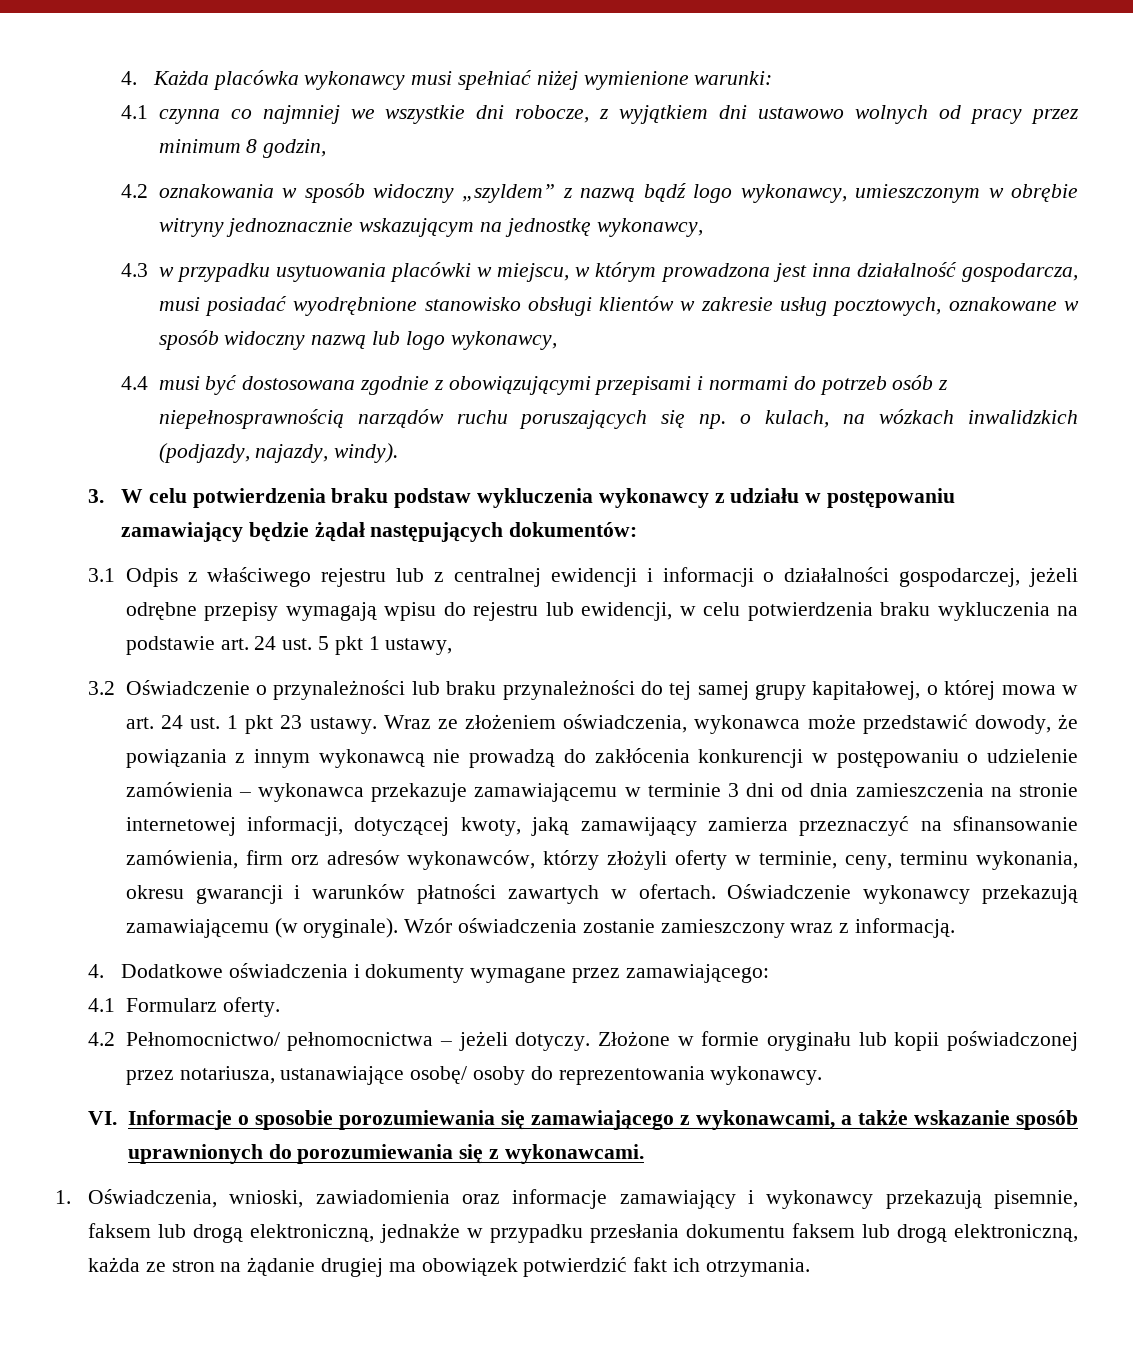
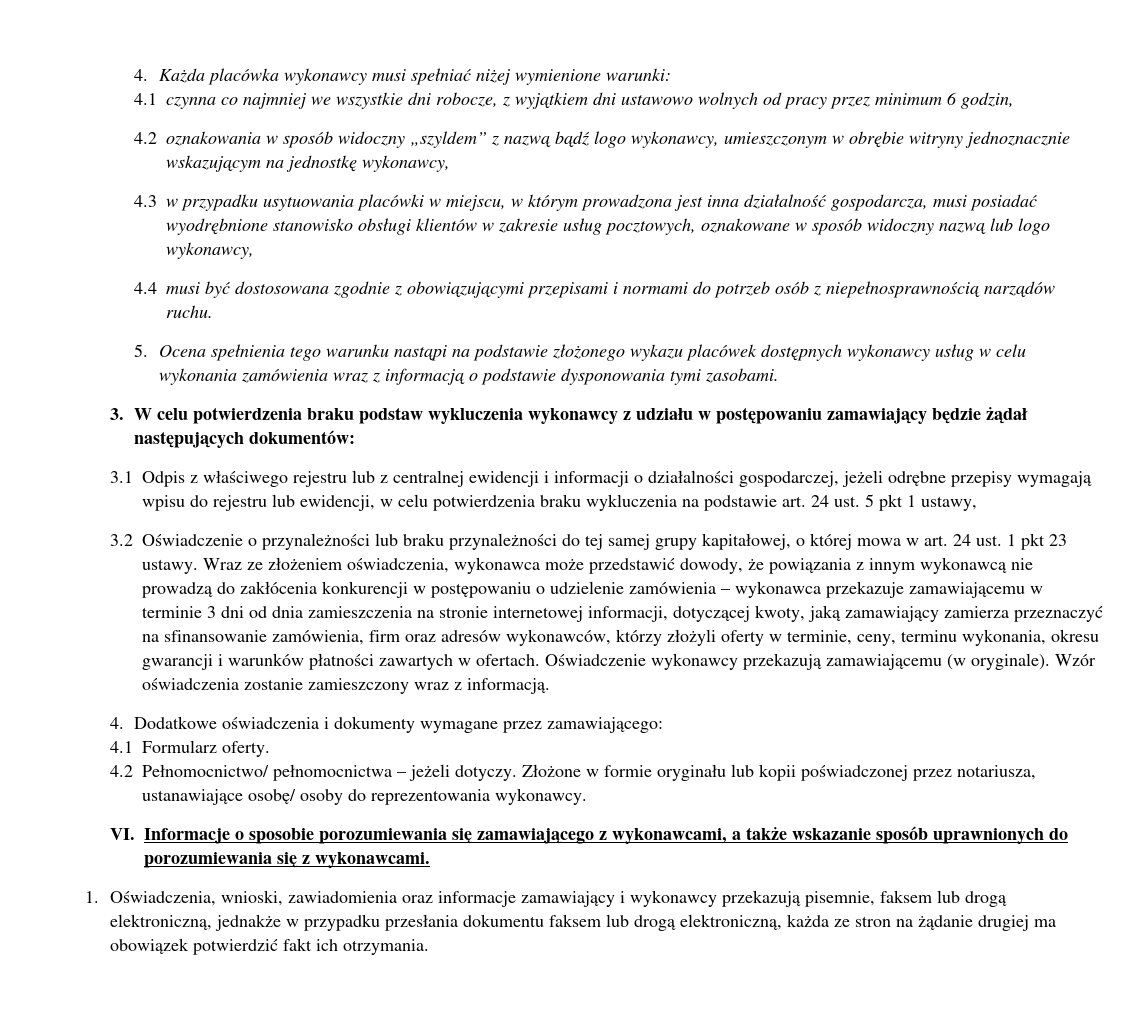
- 4.1 czynna co najmniej we wszystkie dni robocze, z wyjątkiem dni ustawowo wolnych od pracy przez minimum 8 godzin,
+ 4.1 czynna co najmniej we wszystkie dni robocze, z wyjątkiem dni ustawowo wolnych od pracy przez minimum 6 godzin,
- 4.4 musi być dostosowana zgodnie z obowiązującymi przepisami i normami do potrzeb osób z niepełnosprawnością narządów ruchu poruszających się np. o kulach, na wózkach inwalidzkich (podjazdy, najazdy, windy).
+ 4.4 musi być dostosowana zgodnie z obowiązującymi przepisami i normami do potrzeb osób z niepełnosprawnością narządów ruchu.
+ 5. Ocena spełnienia tego warunku nastąpi na podstawie złożonego wykazu placówek dostępnych wykonawcy usług w celu wykonania zamówienia wraz z informacją o podstawie dysponowania tymi zasobami.
- Wraz ze złożeniem oświadczenia, wykonawca może przedstawić dowody, że powiązania z innym wykonawcą nie prowadzą do zakłócenia konkurencji w postępowaniu o udzielenie zamówienia – wykonawca przekazuje zamawiającemu w terminie 3 dni od dnia zamieszczenia na stronie internetowej informacji, dotyczącej kwoty, jaką zamawijaący zamierza przeznaczyć na sfinansowanie zamówienia, firm orz adresów wykonawców, którzy złożyli oferty w terminie, ceny, terminu wykonania, okresu gwarancji i warunków płatności zawartych w ofertach.
+ Wraz ze złożeniem oświadczenia, wykonawca może przedstawić dowody, że powiązania z innym wykonawcą nie prowadzą do zakłócenia konkurencji w postępowaniu o udzielenie zamówienia – wykonawca przekazuje zamawiającemu w terminie 3 dni od dnia zamieszczenia na stronie internetowej informacji, dotyczącej kwoty, jaką zamawiający zamierza przeznaczyć na sfinansowanie zamówienia, firm oraz adresów wykonawców, którzy złożyli oferty w terminie, ceny, terminu wykonania, okresu gwarancji i warunków płatności zawartych w ofertach.

